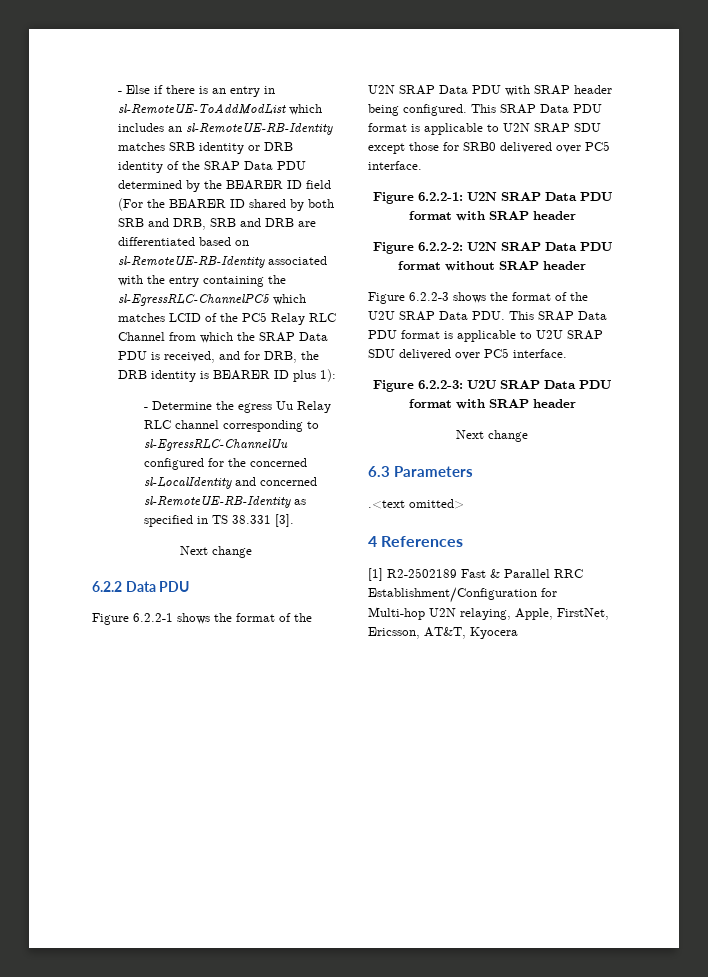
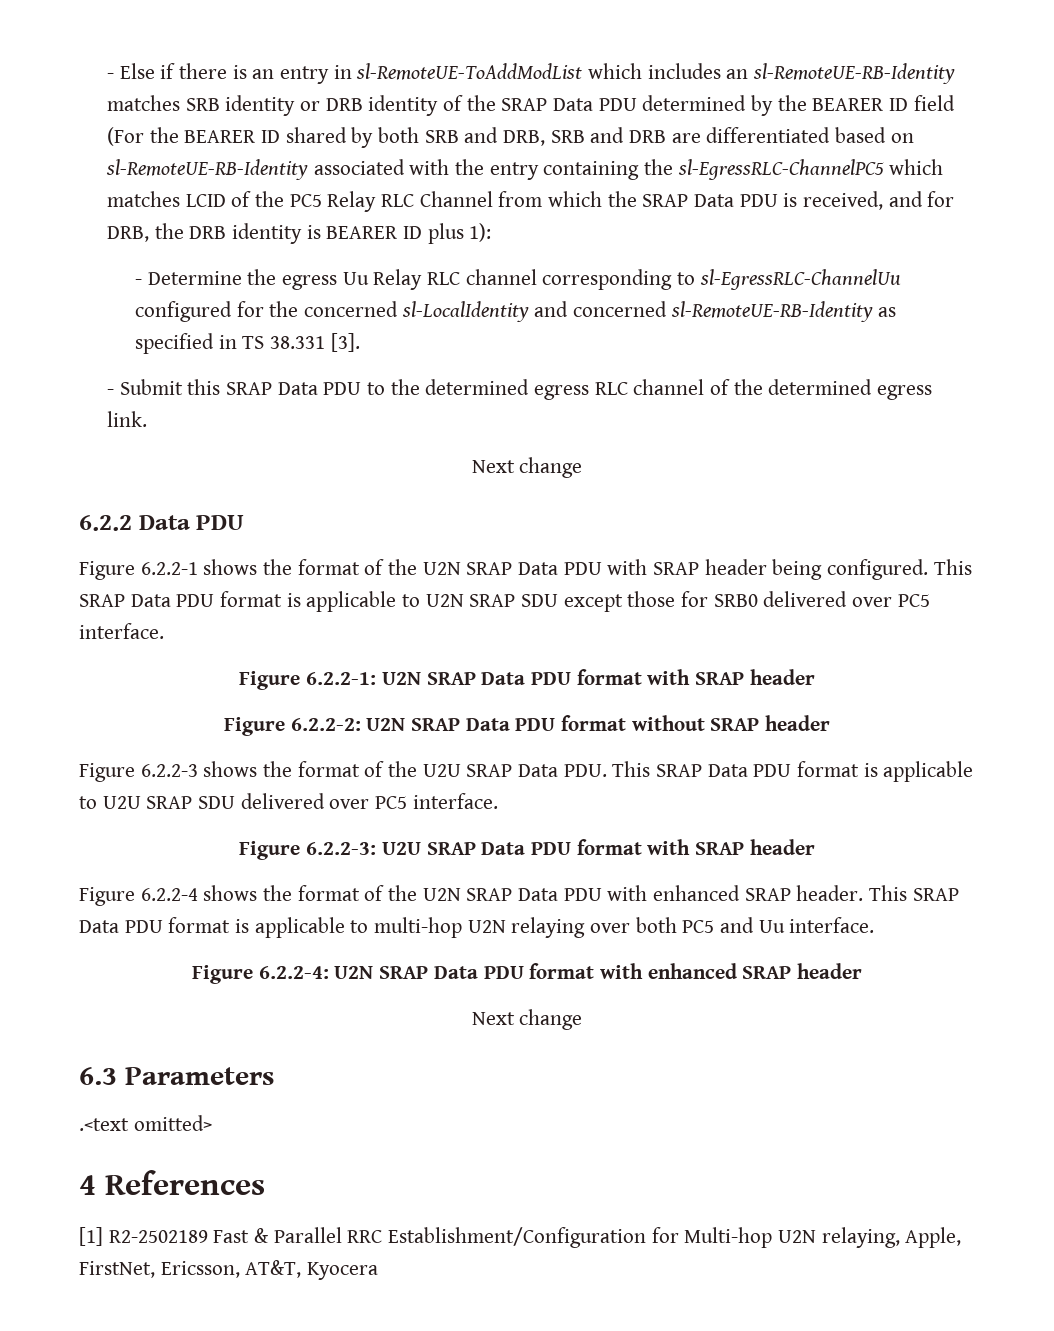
+ - Submit this SRAP Data PDU to the determined egress RLC channel of the determined egress link.
+ Figure 6.2.2-4 shows the format of the U2N SRAP Data PDU with enhanced SRAP header. This SRAP Data PDU format is applicable to multi-hop U2N relaying over both PC5 and Uu interface.
+ Figure 6.2.2-4: U2N SRAP Data PDU format with enhanced SRAP header

